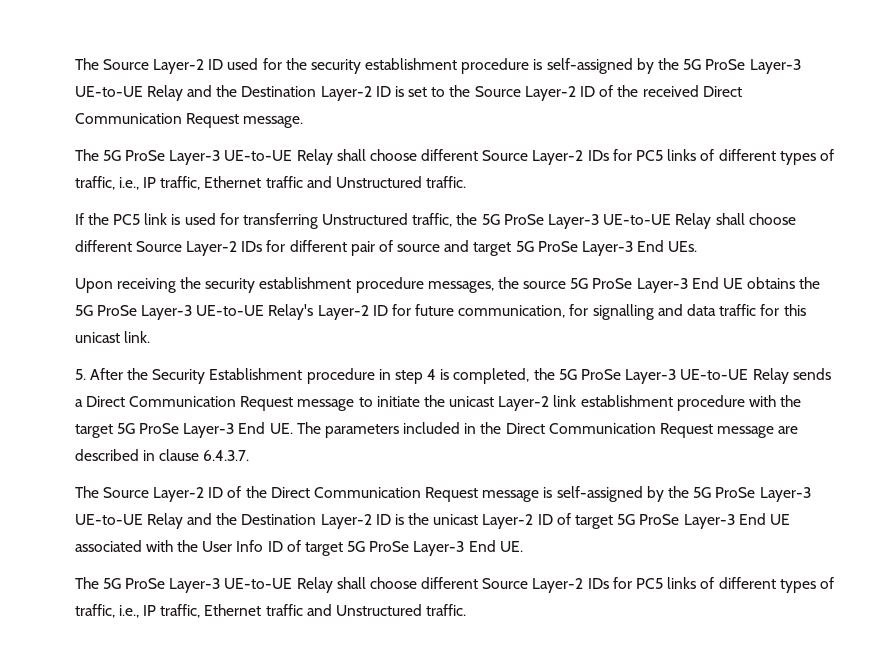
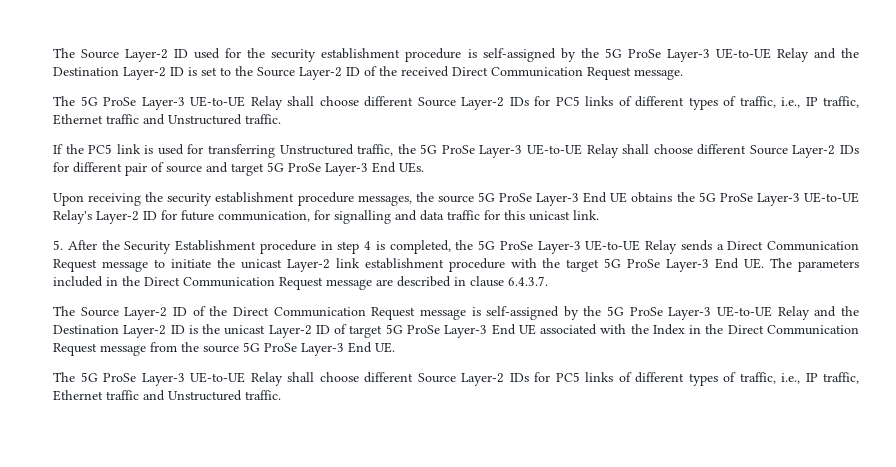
- The Source Layer-2 ID of the Direct Communication Request message is self-assigned by the 5G ProSe Layer-3 UE-to-UE Relay and the Destination Layer-2 ID is the unicast Layer-2 ID of target 5G ProSe Layer-3 End UE associated with the User Info ID of target 5G ProSe Layer-3 End UE.
+ The Source Layer-2 ID of the Direct Communication Request message is self-assigned by the 5G ProSe Layer-3 UE-to-UE Relay and the Destination Layer-2 ID is the unicast Layer-2 ID of target 5G ProSe Layer-3 End UE associated with the Index in the Direct Communication Request message from the source 5G ProSe Layer-3 End UE.

